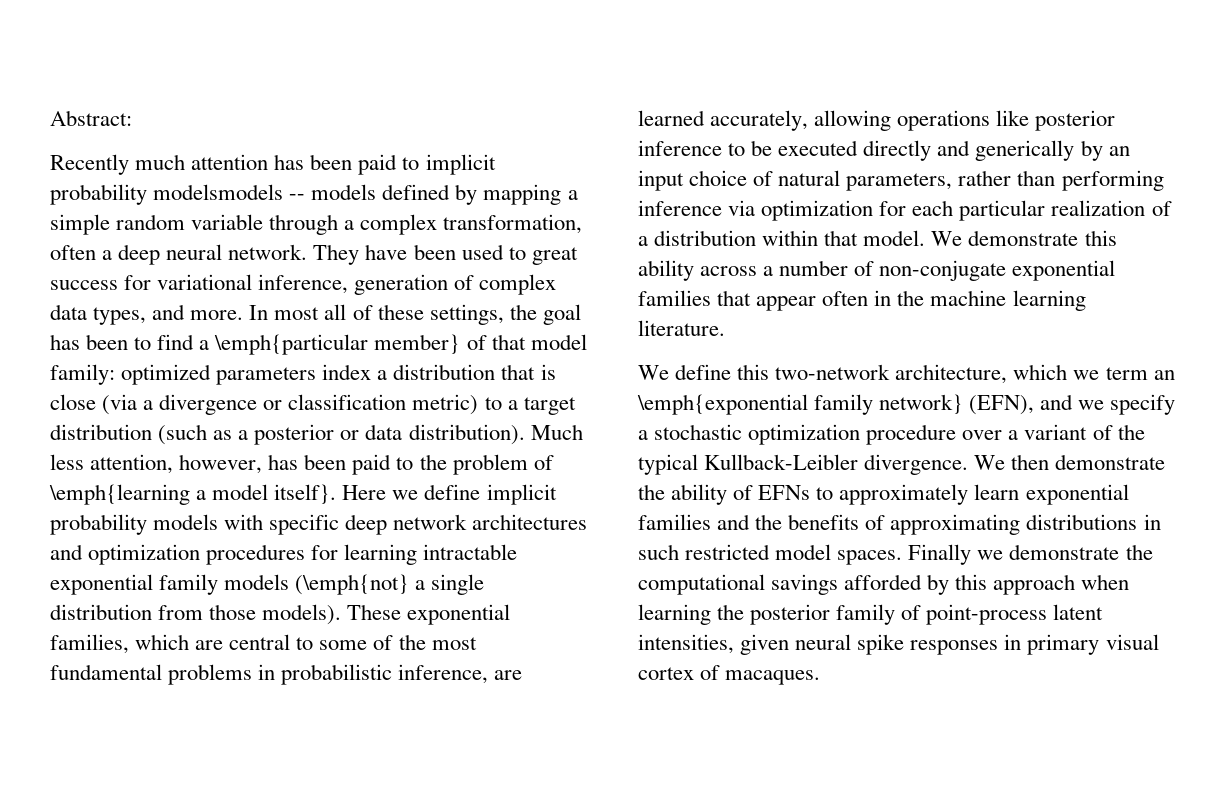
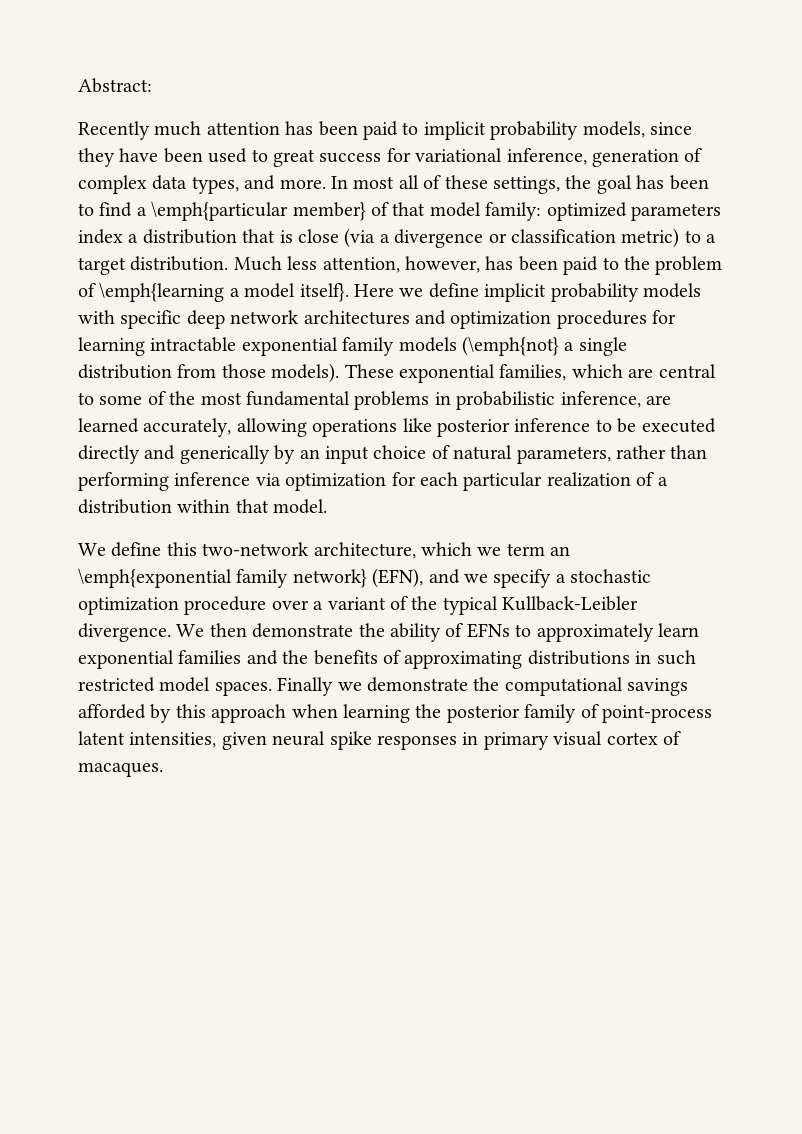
- Recently much attention has been paid to implicit probability modelsmodels -- models defined by mapping a simple random variable through a complex transformation, often a deep neural network. They have been used to great success for variational inference, generation of complex data types, and more.
+ Recently much attention has been paid to implicit probability models, since they have been used to great success for variational inference, generation of complex data types, and more.
- In most all of these settings, the goal has been to find a \emph{particular member} of that model family: optimized parameters index a distribution that is close (via a divergence or classification metric) to a target distribution (such as a posterior or data distribution).
+ In most all of these settings, the goal has been to find a \emph{particular member} of that model family: optimized parameters index a distribution that is close (via a divergence or classification metric) to a target distribution.
- We demonstrate this ability across a number of non-conjugate exponential families that appear often in the machine learning literature.

